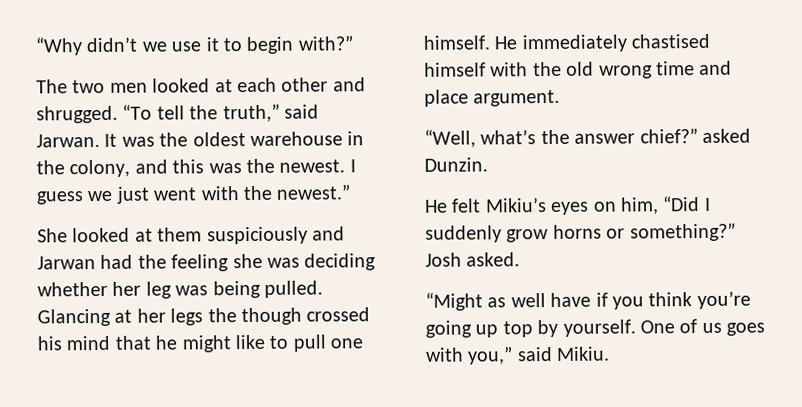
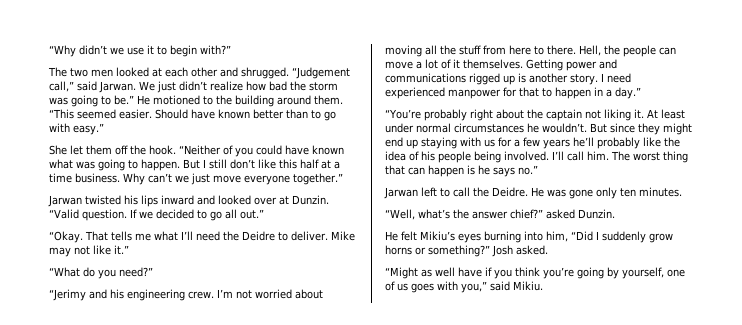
- “To tell the truth,” said Jarwan. It was the oldest warehouse in the colony, and this was the newest. I guess we just went with the newest.”
- She looked at them suspiciously and Jarwan had the feeling she was deciding whether her leg was being pulled. Glancing at her legs the though crossed his mind that he might like to pull one himself. He immediately chastised himself with the old wrong time and place argument.
+ “Judgement call,” said Jarwan. We just didn’t realize how bad the storm was going to be.” He motioned to the building around them. “This seemed easier. Should have known better than to go with easy.”
+ She let them off the hook. “Neither of you could have known what was going to happen. But I still don’t like this half at a time business. Why can’t we just move everyone together.”
+ Jarwan twisted his lips inward and looked over at Dunzin. “Valid question. If we decided to go all out.”
+ “Okay. That tells me what I’ll need the Deidre to deliver. Mike may not like it.”
+ “What do you need?”
+ “Jerimy and his engineering crew. I’m not worried about moving all the stuff from here to there. Hell, the people can move a lot of it themselves. Getting power and communications rigged up is another story. I need experienced manpower for that to happen in a day.”
+ “You’re probably right about the captain not liking it. At least under normal circumstances he wouldn’t. But since they might end up staying with us for a few years he’ll probably like the idea of his people being involved. I’ll call him. The worst thing that can happen is he says no.”
+ Jarwan left to call the Deidre. He was gone only ten minutes.
- He felt Mikiu’s eyes on him, “Did I suddenly grow horns or something?”
+ He felt Mikiu’s eyes burning into him, “Did I suddenly grow horns or something?”
- “Might as well have if you think you’re going up top by yourself. One of us goes with you,” said Mikiu.
+ “Might as well have if you think you’re going by yourself, one of us goes with you,” said Mikiu.

